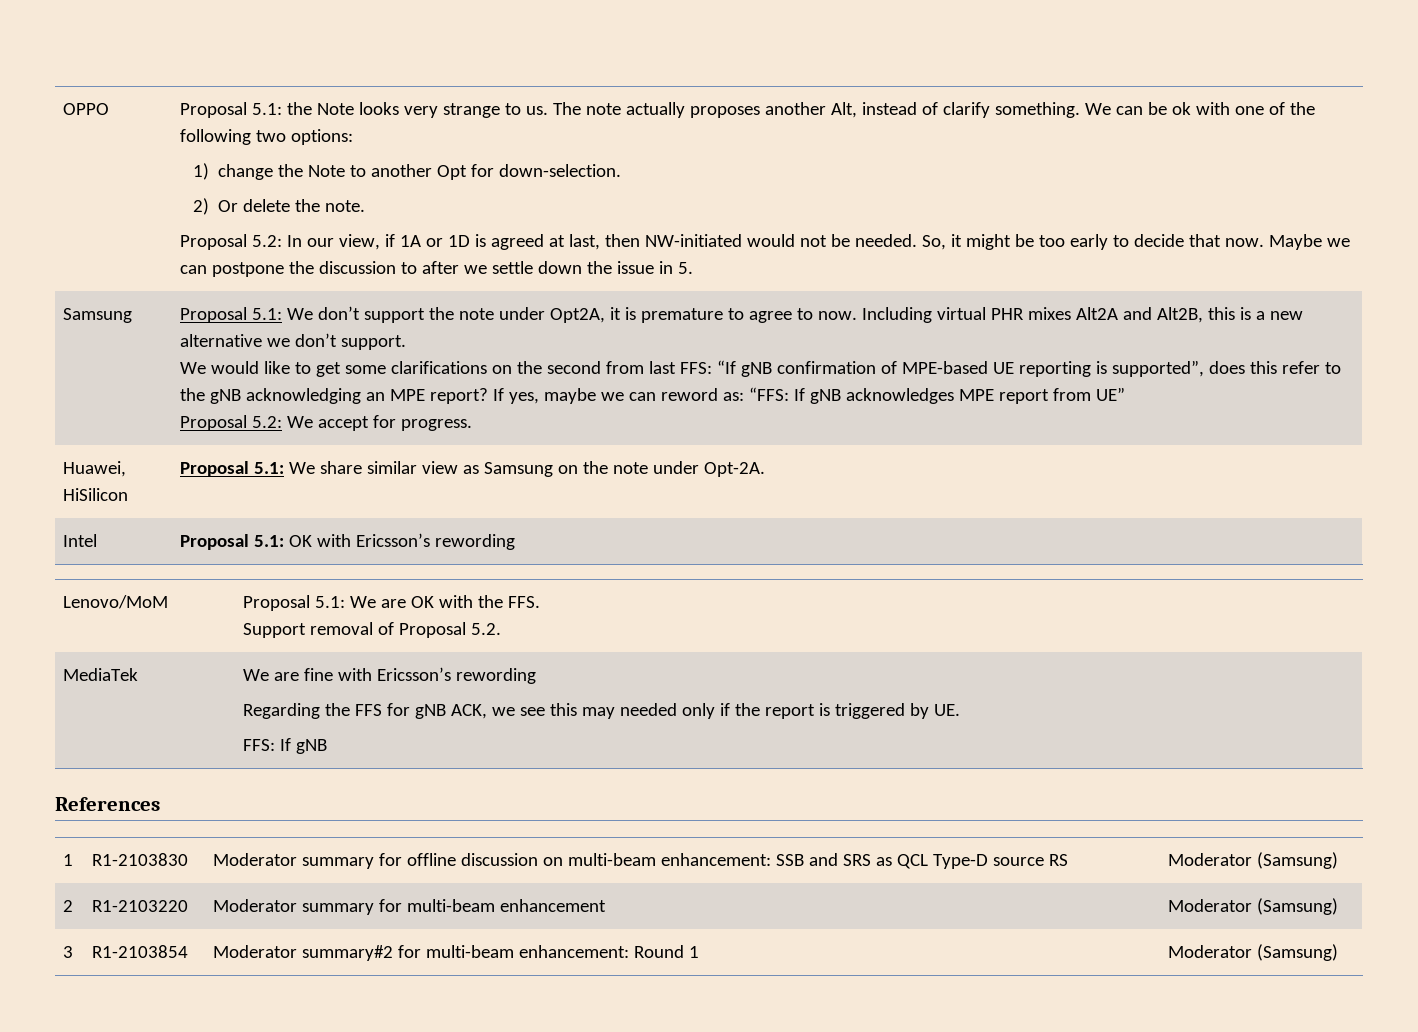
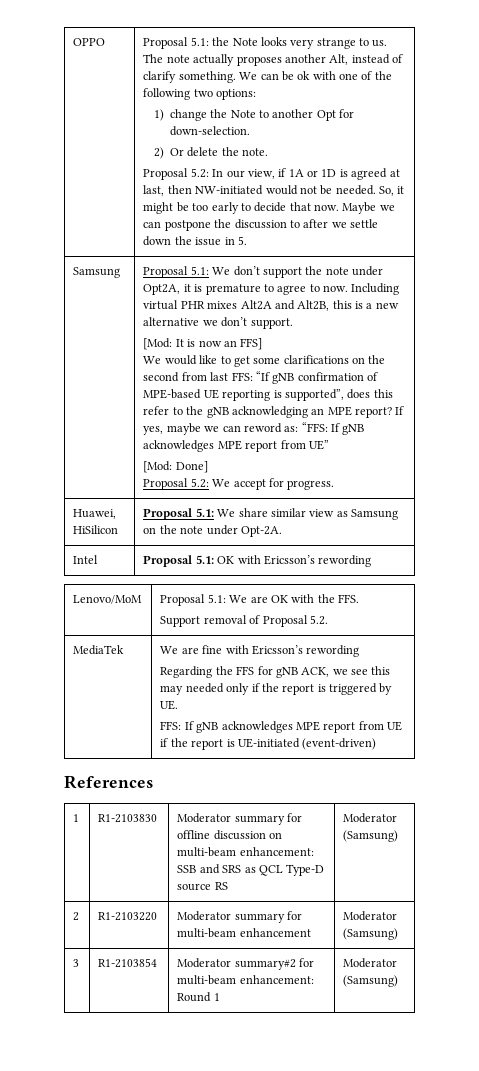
+ [Mod: It is now an FFS]
+ [Mod: Done]
  MediaTek | We are fine with Ericsson’s rewording
  Regarding the FFS for gNB ACK, we see this may needed only if the report is triggered by UE.
- FFS: If gNB
+ FFS: If gNB acknowledges MPE report from UE if the report is UE-initiated (event-driven)

